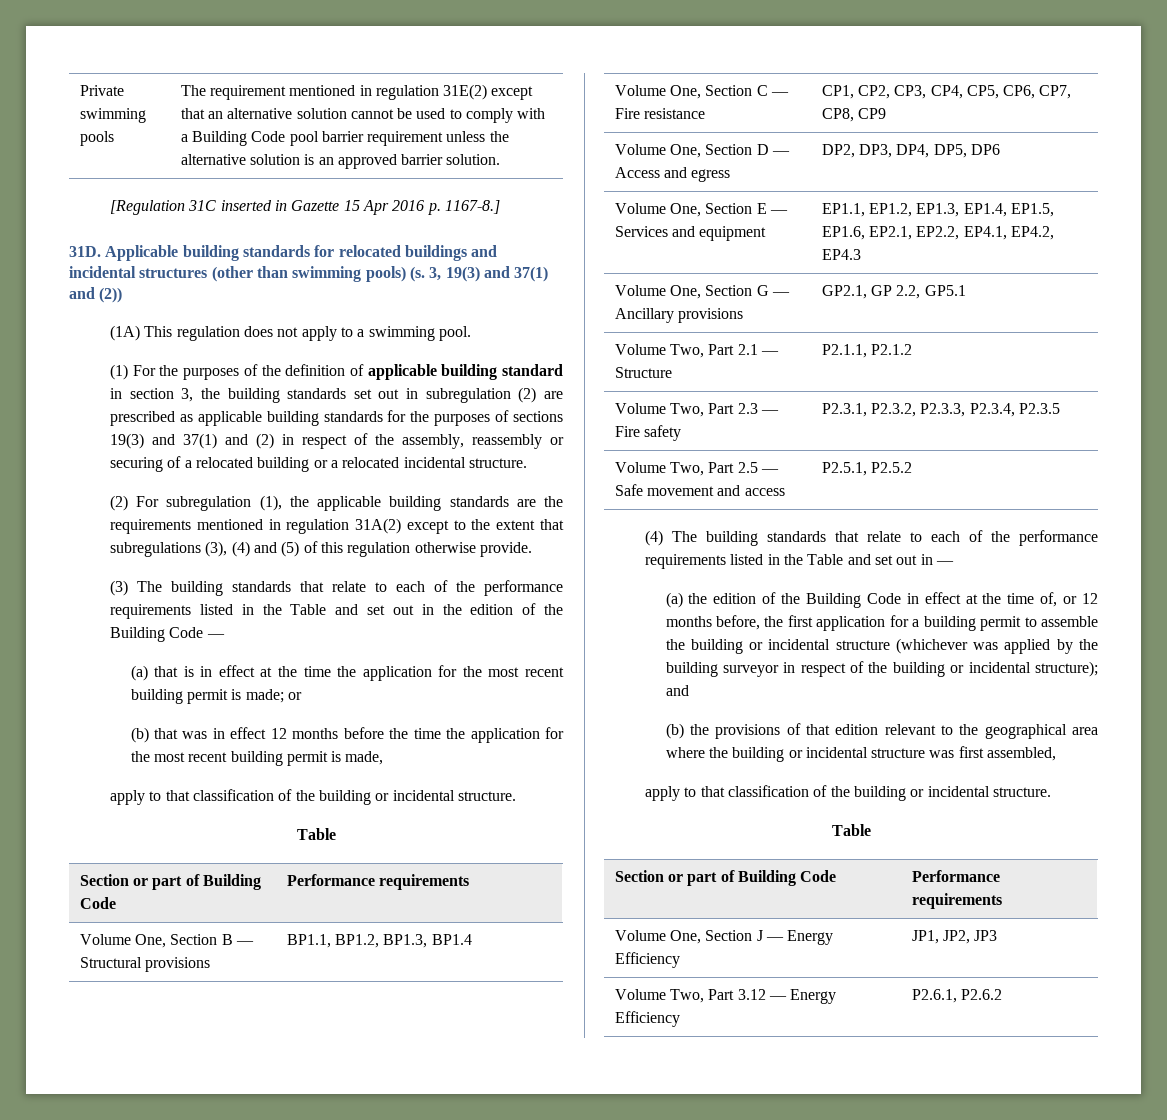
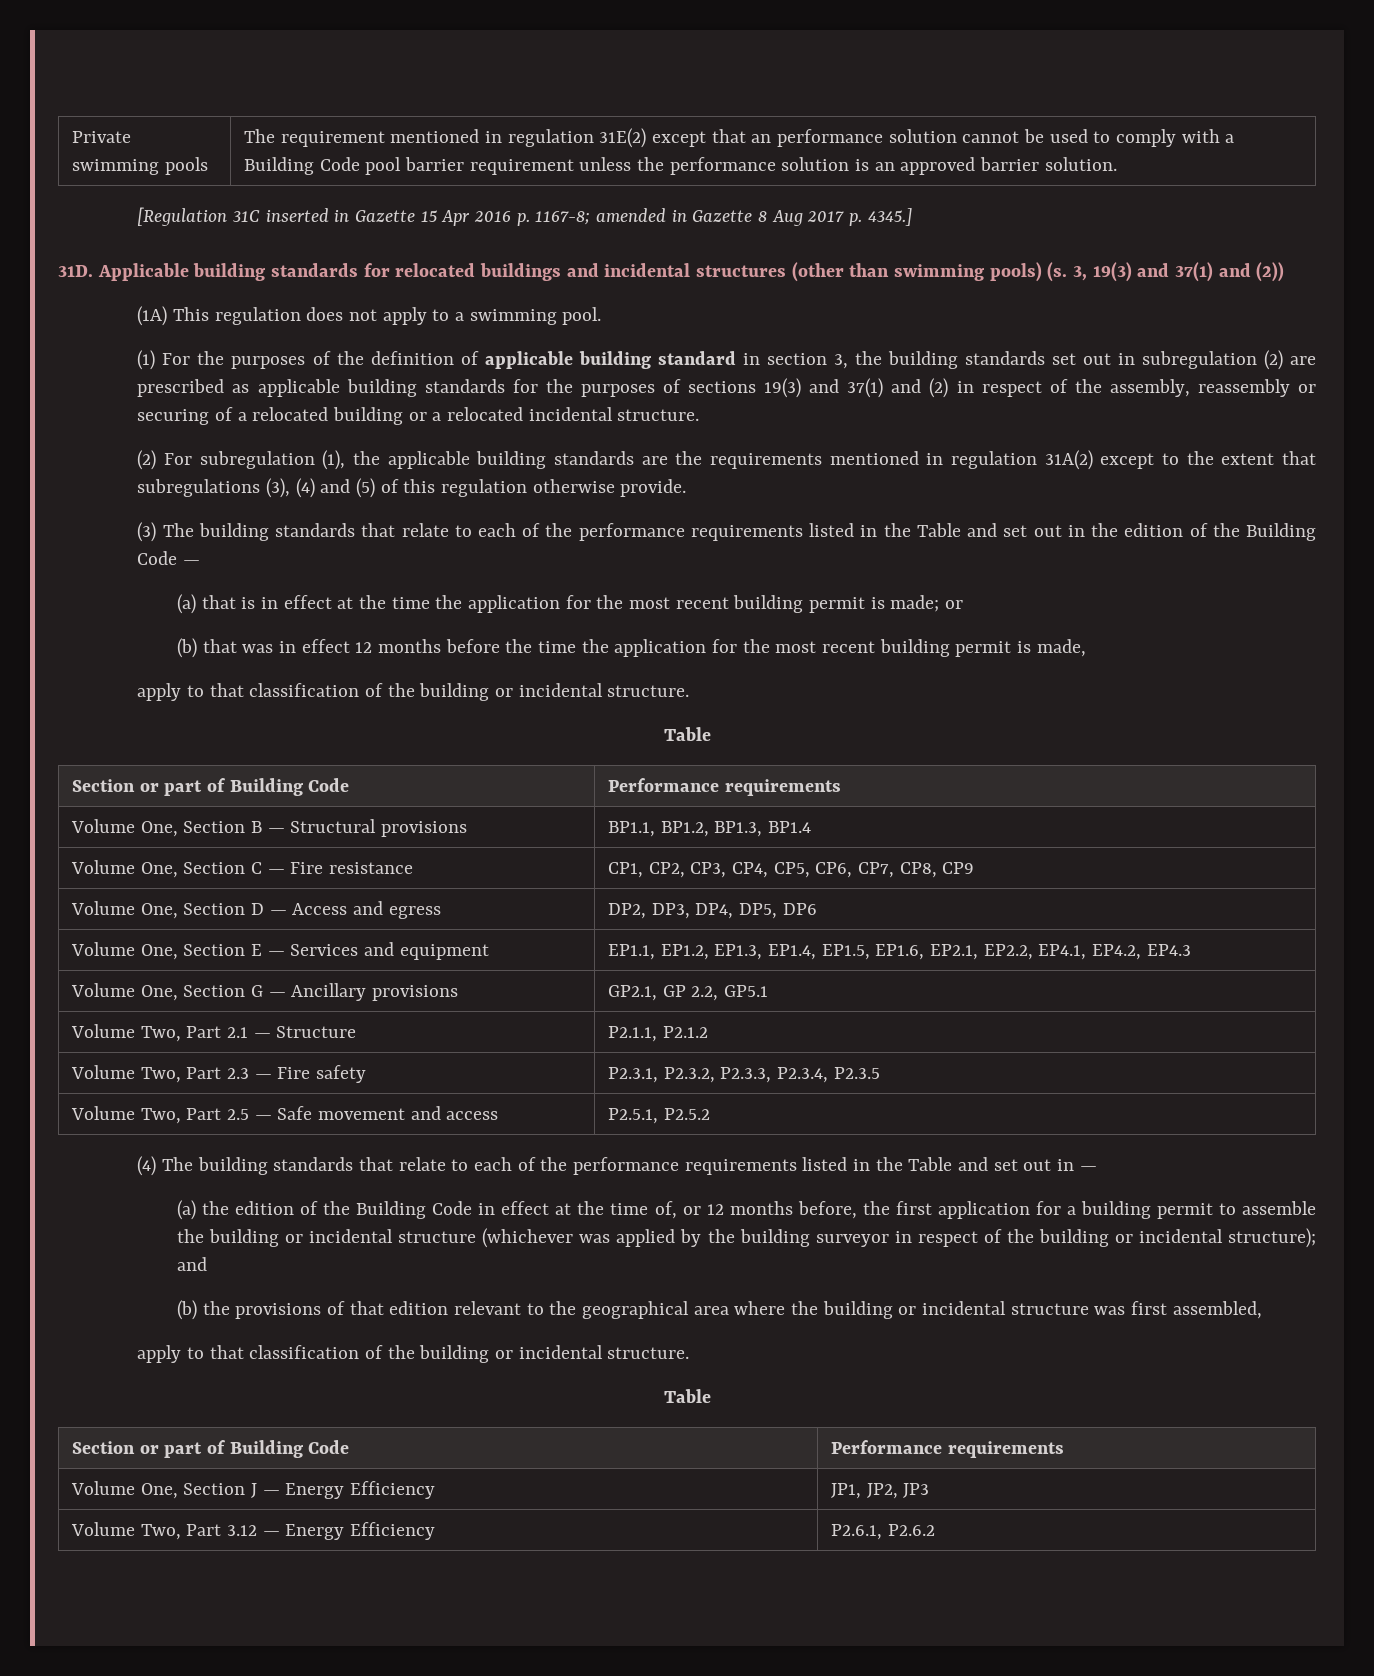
- Private swimming pools | The requirement mentioned in regulation 31E(2) except that an alternative solution cannot be used to comply with a Building Code pool barrier requirement unless the alternative solution is an approved barrier solution.
+ Private swimming pools | The requirement mentioned in regulation 31E(2) except that an performance solution cannot be used to comply with a Building Code pool barrier requirement unless the performance solution is an approved barrier solution.
- [Regulation 31C inserted in Gazette 15 Apr 2016 p. 1167-8.]
+ [Regulation 31C inserted in Gazette 15 Apr 2016 p. 1167-8; amended in Gazette 8 Aug 2017 p. 4345.]

